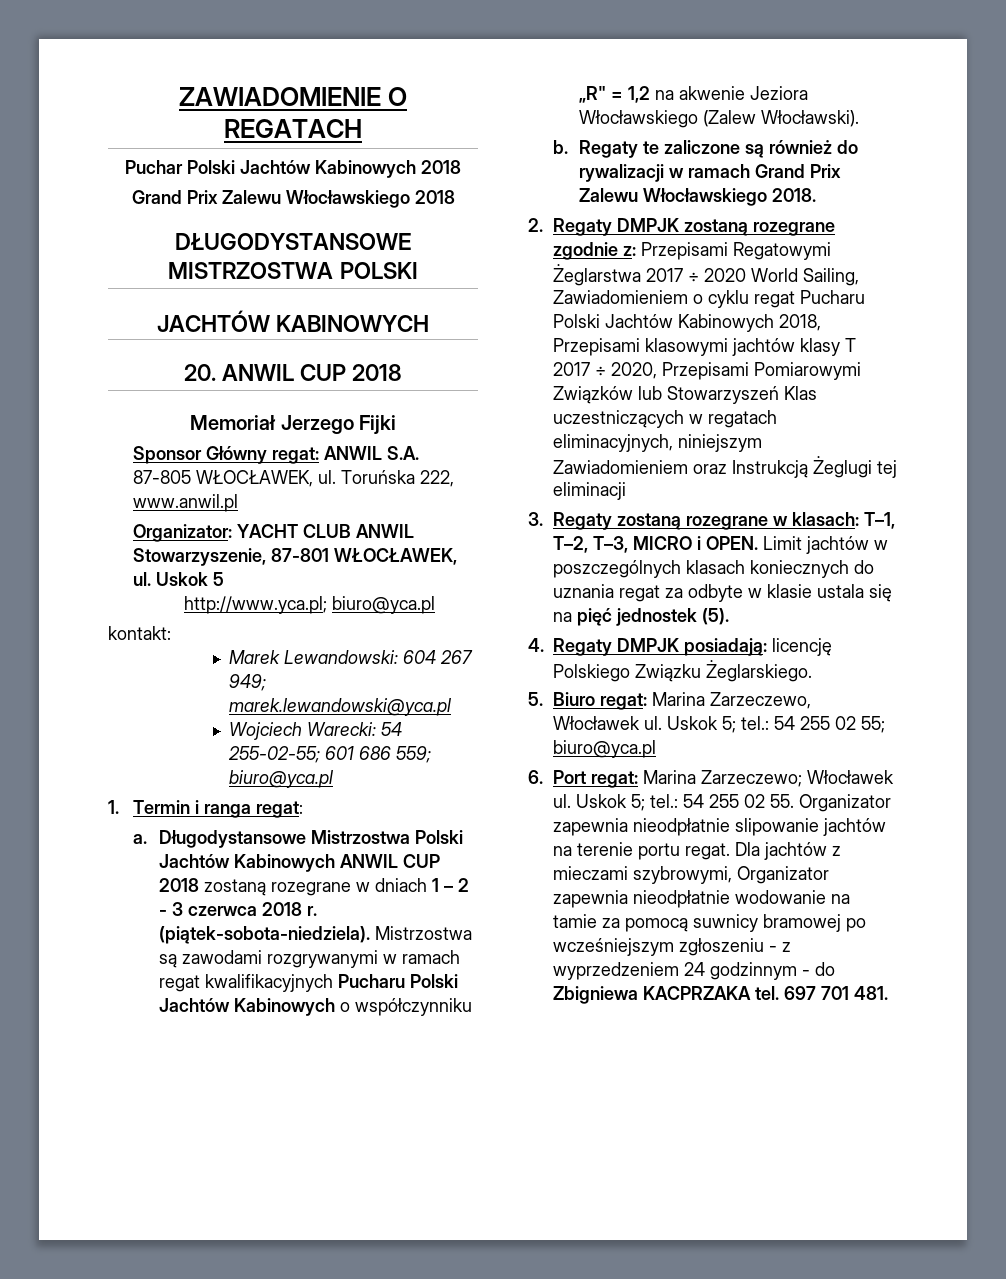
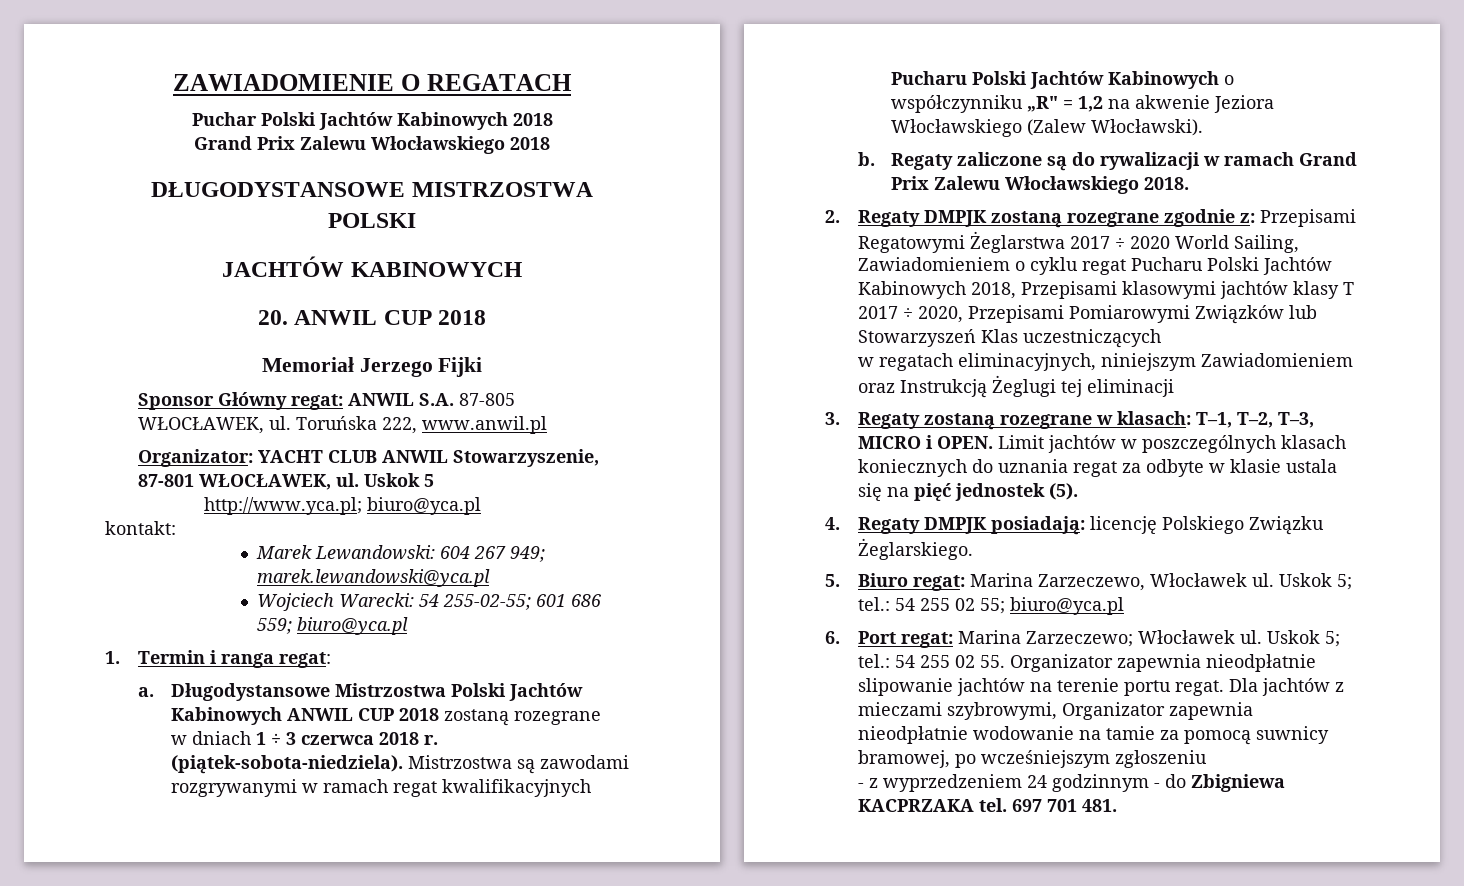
- Długodystansowe Mistrzostwa Polski Jachtów Kabinowych ANWIL CUP 2018 zostaną rozegrane w dniach 1 – 2 - 3 czerwca 2018 r.
+ Długodystansowe Mistrzostwa Polski Jachtów Kabinowych ANWIL CUP 2018 zostaną rozegrane
+ w dniach 1 ÷ 3 czerwca 2018 r.
- Regaty te zaliczone są również do rywalizacji w ramach Grand Prix Zalewu Włocławskiego 2018.
+ Regaty zaliczone są do rywalizacji w ramach Grand Prix Zalewu Włocławskiego 2018.
- 2. Regaty DMPJK zostaną rozegrane zgodnie z: Przepisami Regatowymi Żeglarstwa 2017 ÷ 2020 World Sailing, Zawiadomieniem o cyklu regat Pucharu Polski Jachtów Kabinowych 2018, Przepisami klasowymi jachtów klasy T 2017 ÷ 2020, Przepisami Pomiarowymi Związków lub Stowarzyszeń Klas uczestniczących w regatach eliminacyjnych, niniejszym Zawiadomieniem oraz Instrukcją Żeglugi tej eliminacji
+ 2. Regaty DMPJK zostaną rozegrane zgodnie z: Przepisami Regatowymi Żeglarstwa 2017 ÷ 2020 World Sailing, Zawiadomieniem o cyklu regat Pucharu Polski Jachtów Kabinowych 2018, Przepisami klasowymi jachtów klasy T 2017 ÷ 2020, Przepisami Pomiarowymi Związków lub Stowarzyszeń Klas uczestniczących
+ w regatach eliminacyjnych, niniejszym Zawiadomieniem oraz Instrukcją Żeglugi tej eliminacji
- Dla jachtów z mieczami szybrowymi, Organizator zapewnia nieodpłatnie wodowanie na tamie za pomocą suwnicy bramowej po wcześniejszym zgłoszeniu - z wyprzedzeniem 24 godzinnym - do Zbigniewa KACPRZAKA tel.
+ Dla jachtów z mieczami szybrowymi, Organizator zapewnia nieodpłatnie wodowanie na tamie za pomocą suwnicy bramowej, po wcześniejszym zgłoszeniu
+ - z wyprzedzeniem 24 godzinnym - do Zbigniewa KACPRZAKA tel.

